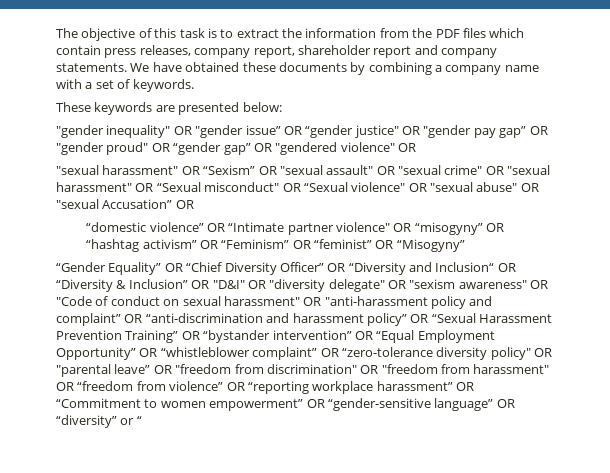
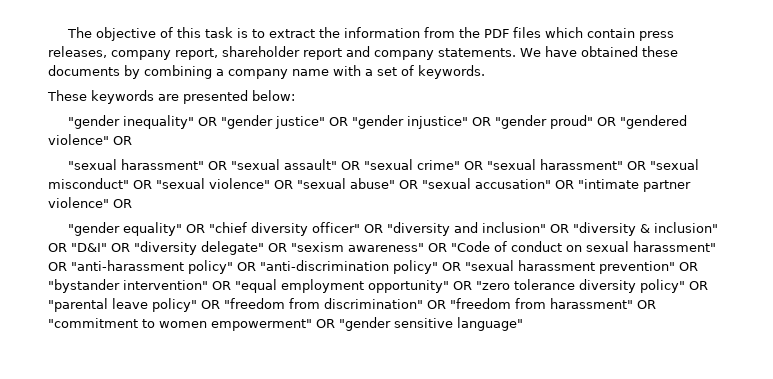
- "gender inequality" OR "gender issue” OR “gender justice" OR "gender pay gap” OR "gender proud" OR “gender gap” OR "gendered violence" OR
+ "gender inequality" OR "gender justice" OR "gender injustice" OR "gender proud" OR "gendered violence" OR
- "sexual harassment" OR “Sexism” OR "sexual assault" OR "sexual crime" OR "sexual harassment" OR “Sexual misconduct" OR “Sexual violence" OR "sexual abuse" OR "sexual Accusation” OR
- “domestic violence” OR “Intimate partner violence" OR “misogyny” OR “hashtag activism” OR “Feminism” OR “feminist” OR “Misogyny”
- “Gender Equality” OR “Chief Diversity Officer” OR “Diversity and Inclusion“ OR “Diversity & Inclusion” OR "D&I" OR "diversity delegate" OR "sexism awareness" OR "Code of conduct on sexual harassment" OR "anti-harassment policy and complaint” OR “anti-discrimination and harassment policy” OR “Sexual Harassment Prevention Training” OR “bystander intervention” OR “Equal Employment Opportunity” OR “whistleblower complaint” OR “zero-tolerance diversity policy" OR "parental leave” OR "freedom from discrimination" OR "freedom from harassment" OR “freedom from violence” OR “reporting workplace harassment” OR “Commitment to women empowerment” OR “gender-sensitive language” OR “diversity” or “
+ "sexual harassment" OR "sexual assault" OR "sexual crime" OR "sexual harassment" OR "sexual misconduct" OR "sexual violence" OR "sexual abuse" OR "sexual accusation" OR "intimate partner violence" OR
+ "gender equality" OR "chief diversity officer" OR "diversity and inclusion" OR "diversity & inclusion" OR "D&I" OR "diversity delegate" OR "sexism awareness" OR "Code of conduct on sexual harassment" OR "anti-harassment policy" OR "anti-discrimination policy" OR "sexual harassment prevention" OR "bystander intervention" OR "equal employment opportunity" OR "zero tolerance diversity policy" OR "parental leave policy" OR "freedom from discrimination" OR "freedom from harassment" OR "commitment to women empowerment" OR "gender sensitive language"

